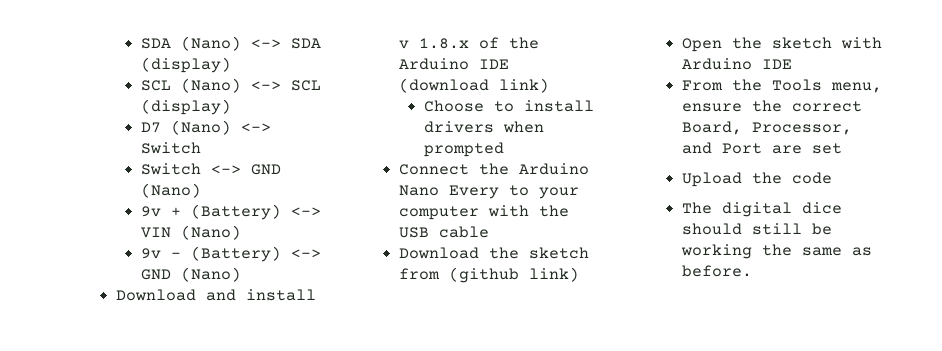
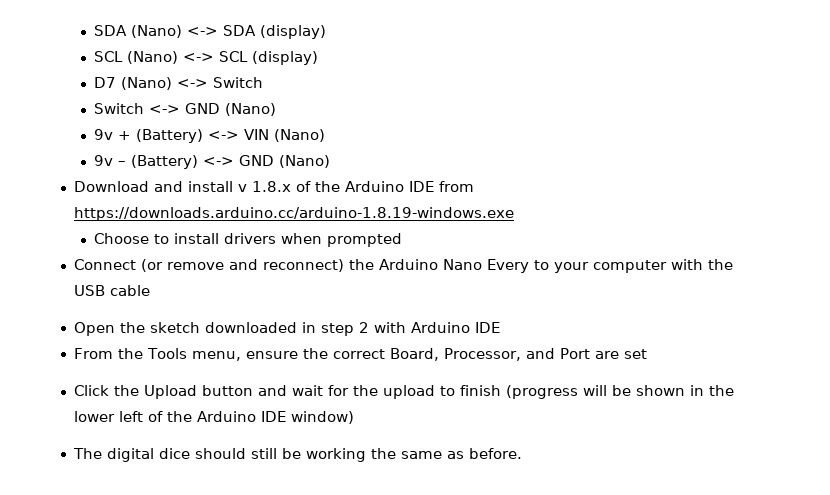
- Download and install v 1.8.x of the Arduino IDE (download link)
+ Download and install v 1.8.x of the Arduino IDE from https://downloads.arduino.cc/arduino-1.8.19-windows.exe
- Connect the Arduino Nano Every to your computer with the USB cable
+ Connect (or remove and reconnect) the Arduino Nano Every to your computer with the USB cable
- Download the sketch from (github link)
- Open the sketch with Arduino IDE
+ Open the sketch downloaded in step 2 with Arduino IDE
- Upload the code
+ Click the Upload button and wait for the upload to finish (progress will be shown in the lower left of the Arduino IDE window)

